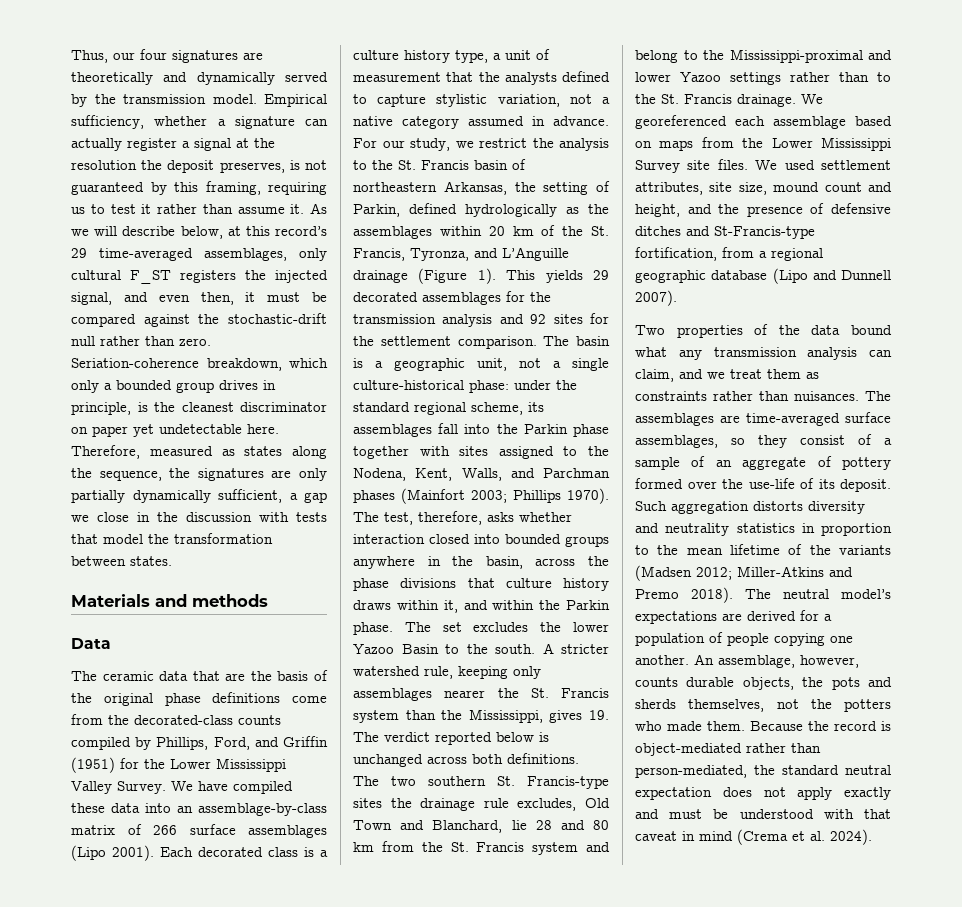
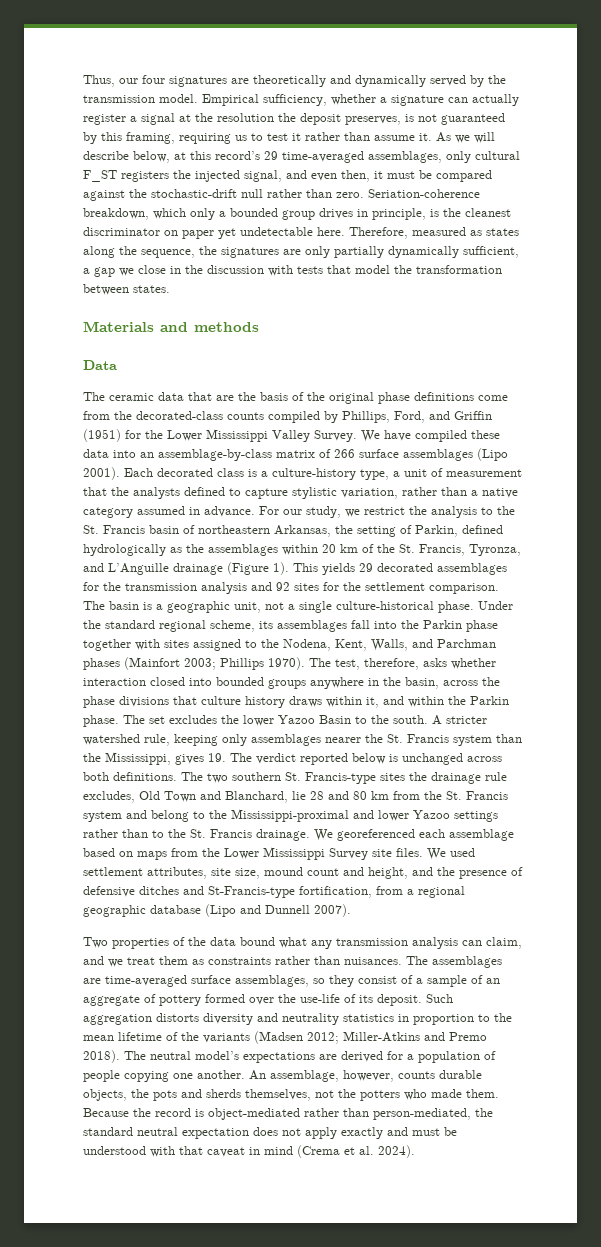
- Each decorated class is a culture history type, a unit of measurement that the analysts defined to capture stylistic variation, not a native category assumed in advance.
+ Each decorated class is a culture-history type, a unit of measurement that the analysts defined to capture stylistic variation, rather than a native category assumed in advance.
- The basin is a geographic unit, not a single culture-historical phase: under the standard regional scheme, its assemblages fall into the Parkin phase together with sites assigned to the Nodena, Kent, Walls, and Parchman phases (Mainfort 2003; Phillips 1970).
+ The basin is a geographic unit, not a single culture-historical phase. Under the standard regional scheme, its assemblages fall into the Parkin phase together with sites assigned to the Nodena, Kent, Walls, and Parchman phases (Mainfort 2003; Phillips 1970).

